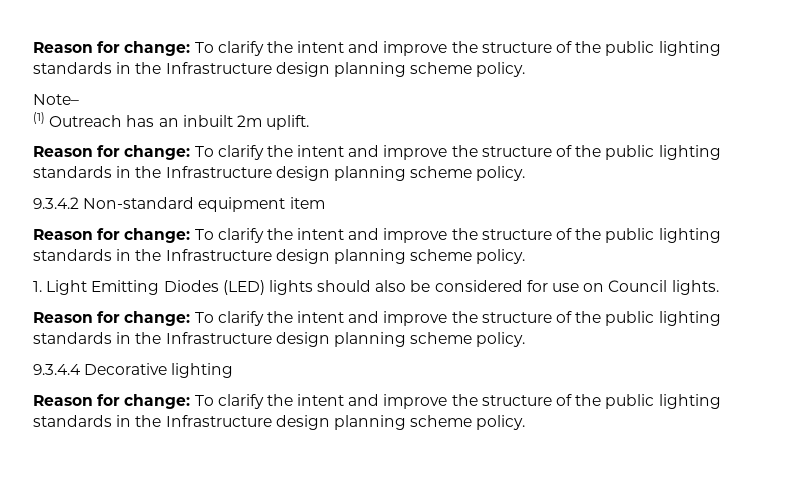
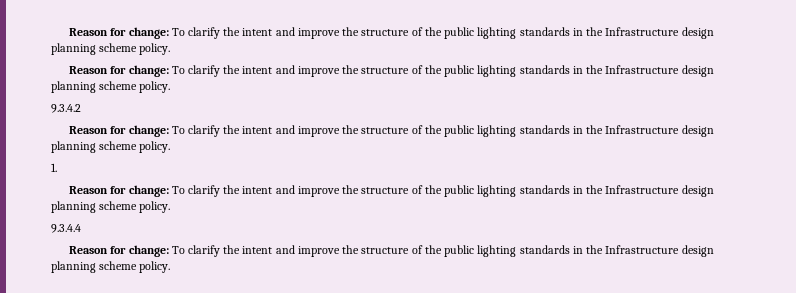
- Note–
- (1) Outreach has an inbuilt 2m uplift.
- 9.3.4.2 Non-standard equipment item
+ 9.3.4.2
- 1. Light Emitting Diodes (LED) lights should also be considered for use on Council lights.
+ 1.
- 9.3.4.4 Decorative lighting
+ 9.3.4.4

